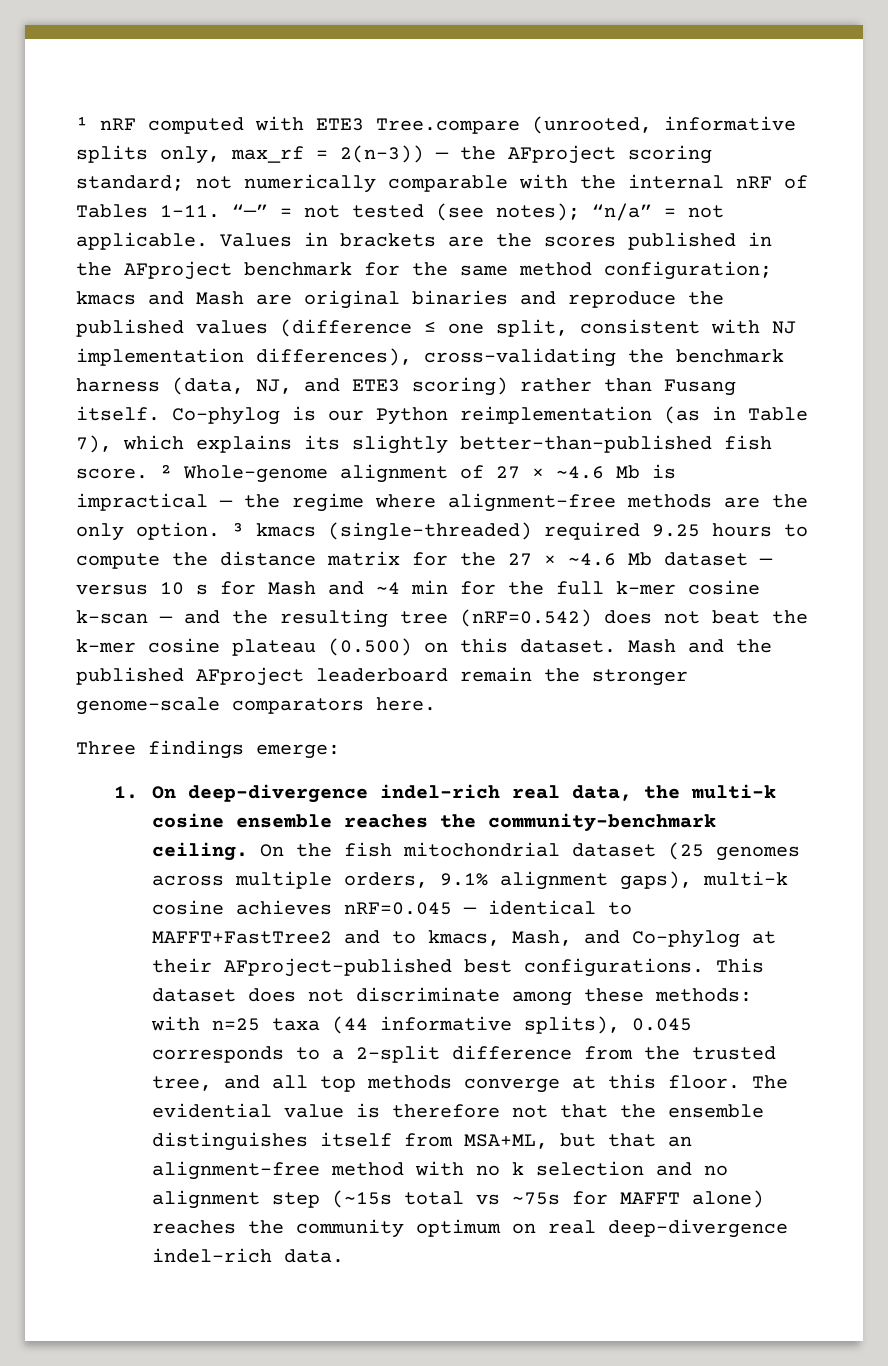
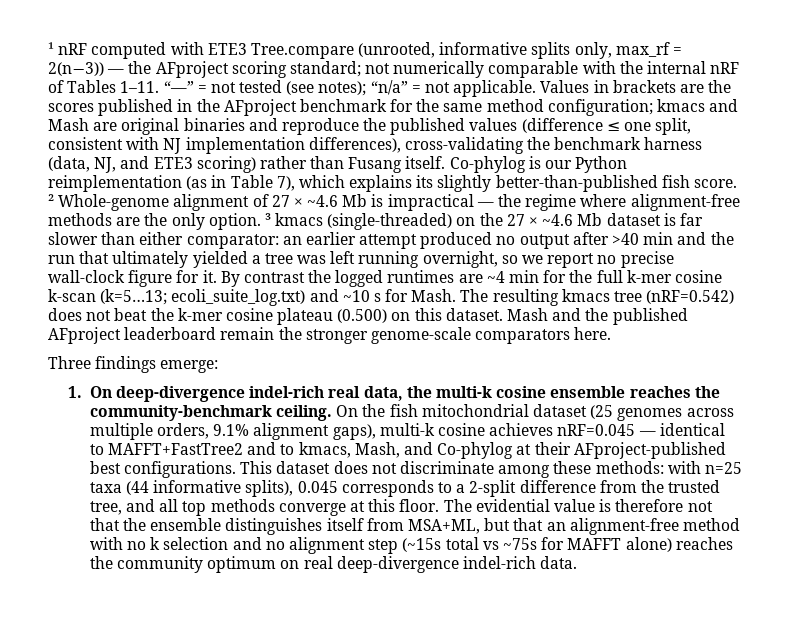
- ³ kmacs (single-threaded) required 9.25 hours to compute the distance matrix for the 27 × ~4.6 Mb dataset — versus 10 s for Mash and ~4 min for the full k-mer cosine k-scan — and the resulting tree (nRF=0.542) does not beat the k-mer cosine plateau (0.500) on this dataset.
+ ³ kmacs (single-threaded) on the 27 × ~4.6 Mb dataset is far slower than either comparator: an earlier attempt produced no output after >40 min and the run that ultimately yielded a tree was left running overnight, so we report no precise wall-clock figure for it. By contrast the logged runtimes are ~4 min for the full k-mer cosine k-scan (k=5…13; ecoli_suite_log.txt) and ~10 s for Mash. The resulting kmacs tree (nRF=0.542) does not beat the k-mer cosine plateau (0.500) on this dataset.

